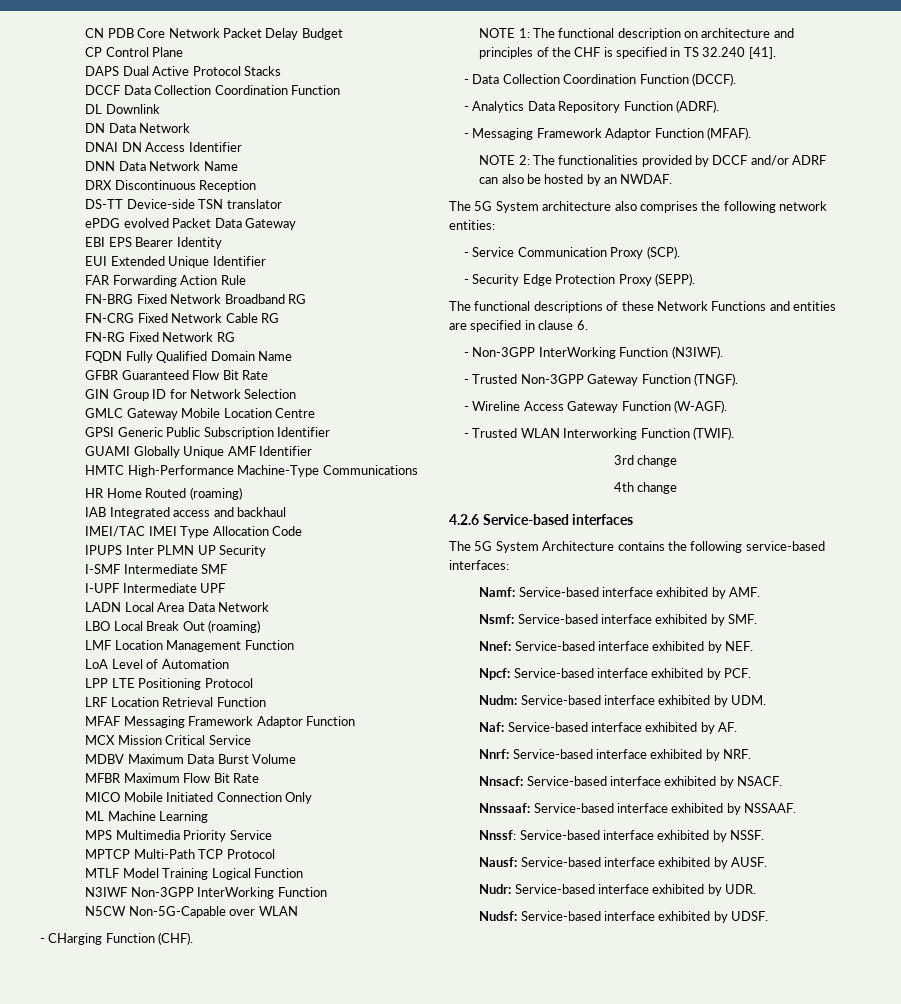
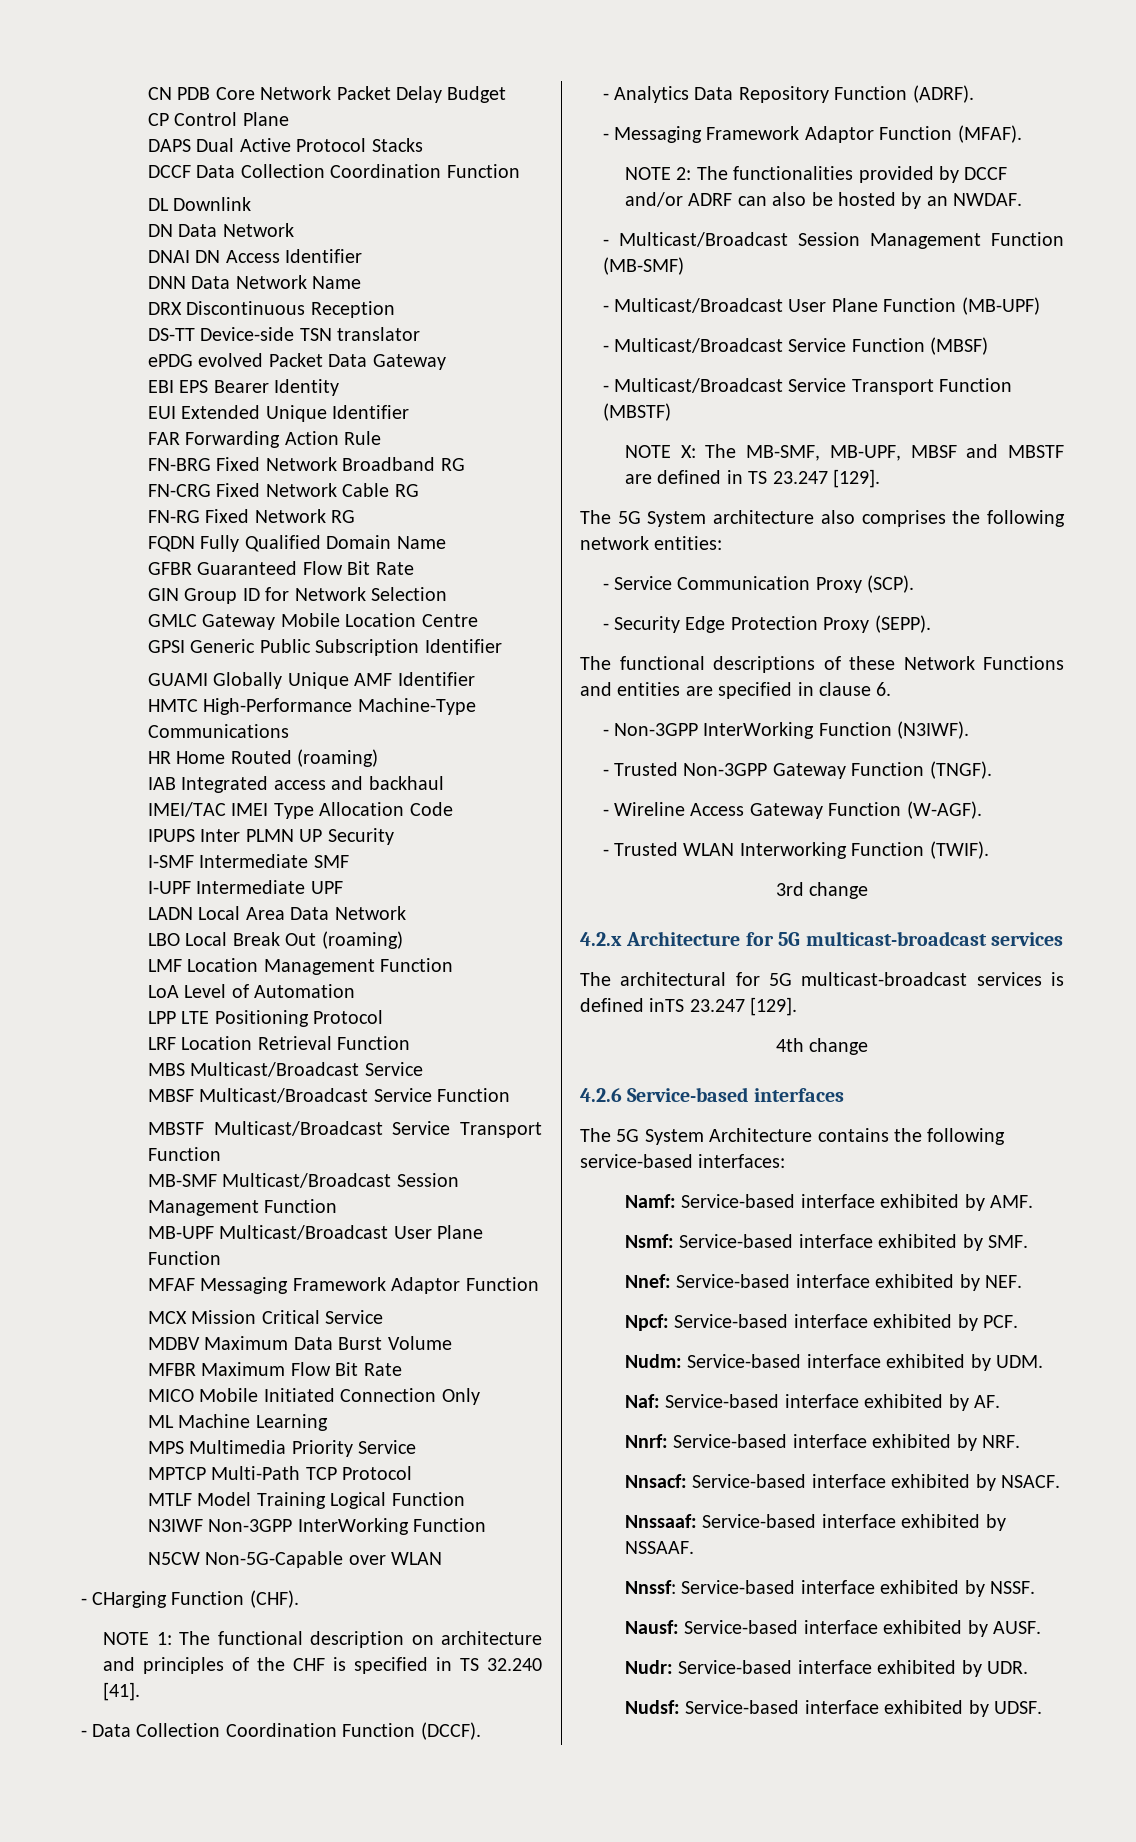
+ MBS Multicast/Broadcast Service
+ MBSF Multicast/Broadcast Service Function
+ MBSTF Multicast/Broadcast Service Transport Function
+ MB-SMF Multicast/Broadcast Session Management Function
+ MB-UPF Multicast/Broadcast User Plane Function
+ - Multicast/Broadcast Session Management Function (MB-SMF)
+ - Multicast/Broadcast User Plane Function (MB-UPF)
+ - Multicast/Broadcast Service Function (MBSF)
+ - Multicast/Broadcast Service Transport Function (MBSTF)
+ NOTE X: The MB-SMF, MB-UPF, MBSF and MBSTF are defined in TS 23.247 [129].
+ 4.2.x Architecture for 5G multicast-broadcast services
+ The architectural for 5G multicast-broadcast services is defined inTS 23.247 [129].

